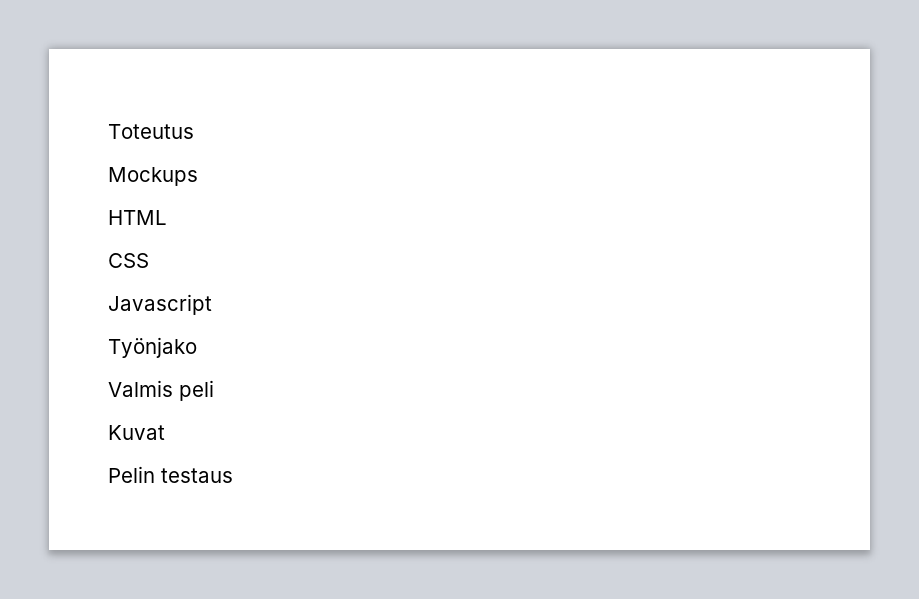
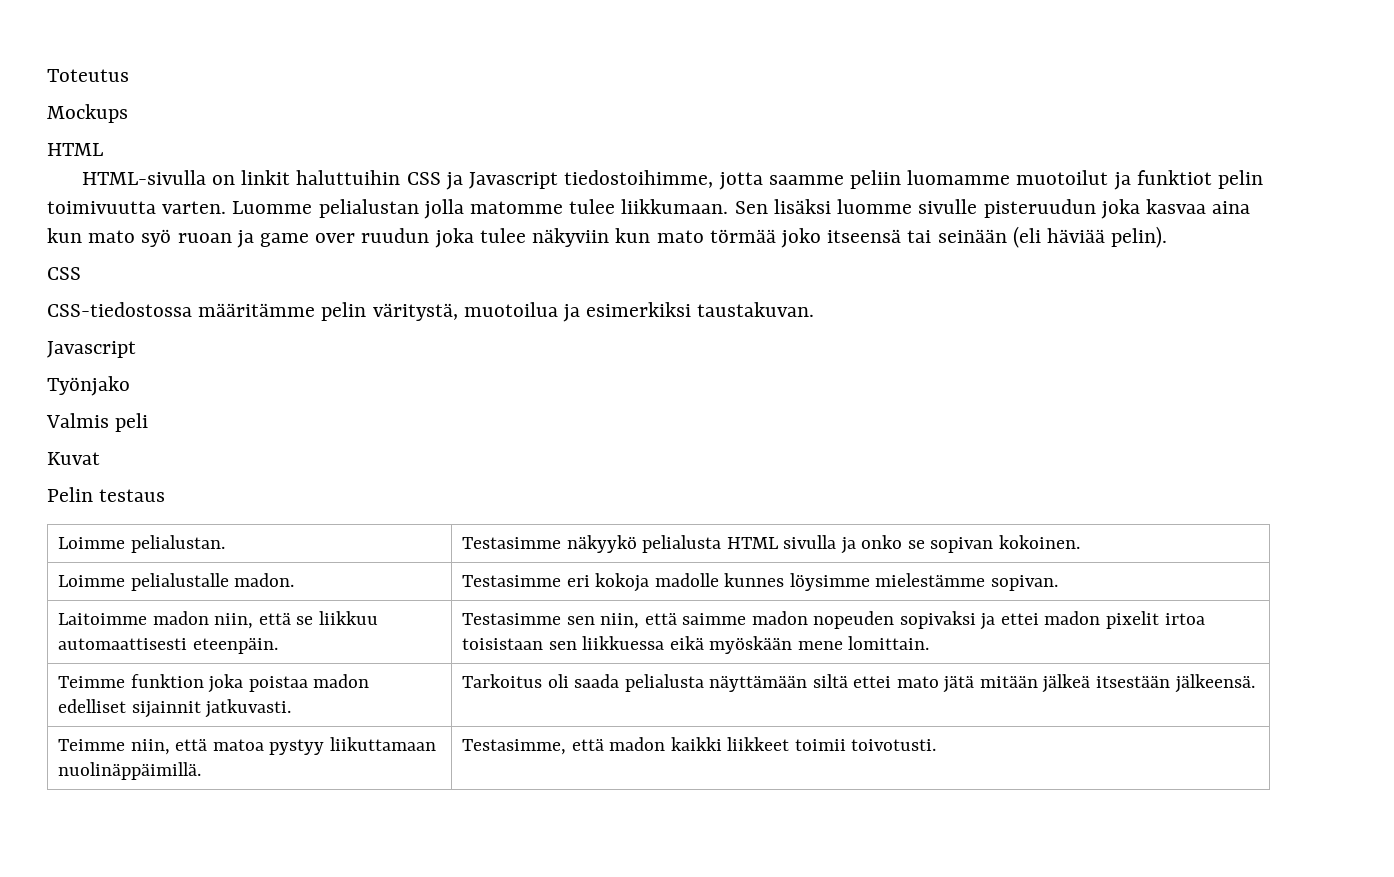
+ HTML-sivulla on linkit haluttuihin CSS ja Javascript tiedostoihimme, jotta saamme peliin luomamme muotoilut ja funktiot pelin toimivuutta varten. Luomme pelialustan jolla matomme tulee liikkumaan. Sen lisäksi luomme sivulle pisteruudun joka kasvaa aina kun mato syö ruoan ja game over ruudun joka tulee näkyviin kun mato törmää joko itseensä tai seinään (eli häviää pelin).
  CSS
+ CSS-tiedostossa määritämme pelin väritystä, muotoilua ja esimerkiksi taustakuvan.
+ Loimme pelialustan. | Testasimme näkyykö pelialusta HTML sivulla ja onko se sopivan kokoinen.
+ Loimme pelialustalle madon. | Testasimme eri kokoja madolle kunnes löysimme mielestämme sopivan.
+ Laitoimme madon niin, että se liikkuu automaattisesti eteenpäin. | Testasimme sen niin, että saimme madon nopeuden sopivaksi ja ettei madon pixelit irtoa toisistaan sen liikkuessa eikä myöskään mene lomittain.
+ Teimme funktion joka poistaa madon edelliset sijainnit jatkuvasti. | Tarkoitus oli saada pelialusta näyttämään siltä ettei mato jätä mitään jälkeä itsestään jälkeensä.
+ Teimme niin, että matoa pystyy liikuttamaan nuolinäppäimillä. | Testasimme, että madon kaikki liikkeet toimii toivotusti.

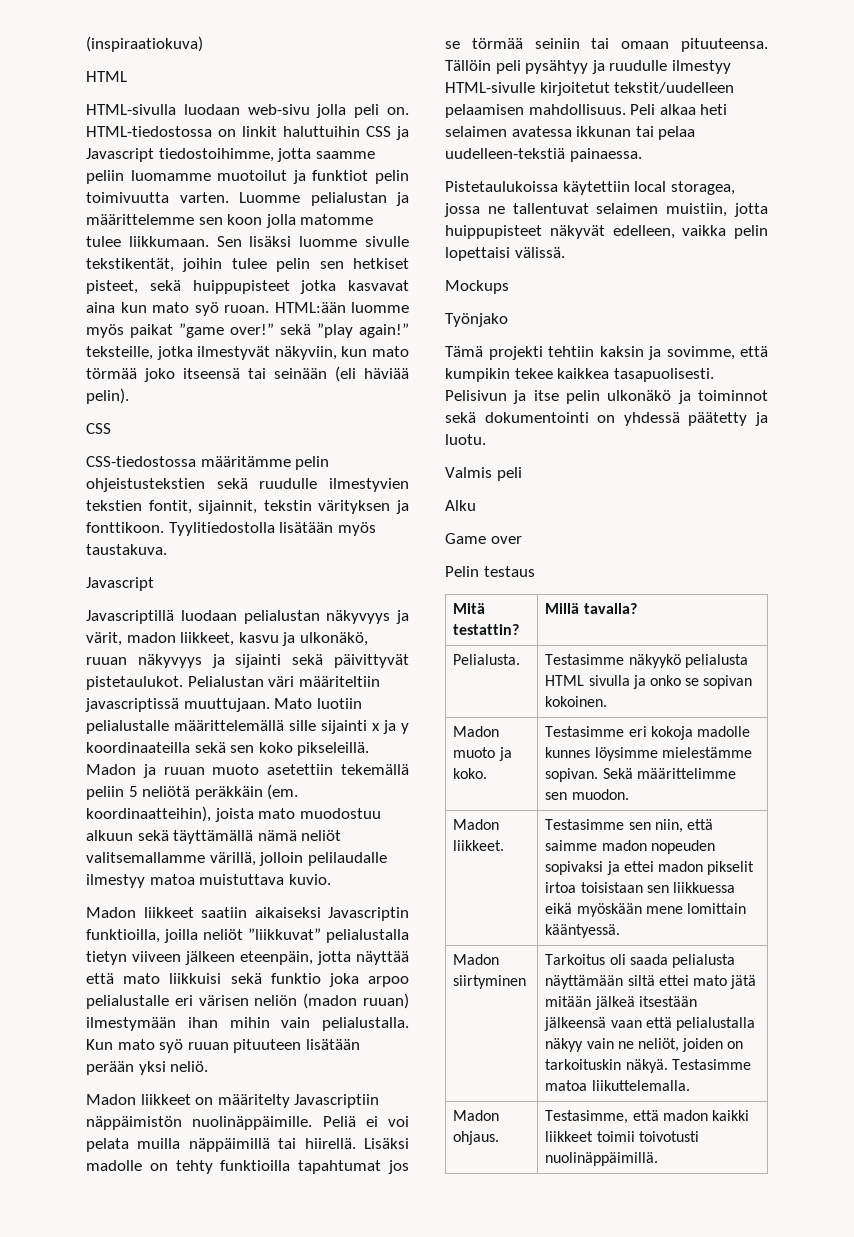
- Toteutus
- Mockups
+ (inspiraatiokuva)
- HTML-sivulla on linkit haluttuihin CSS ja Javascript tiedostoihimme, jotta saamme peliin luomamme muotoilut ja funktiot pelin toimivuutta varten.
+ HTML-sivulla luodaan web-sivu jolla peli on. HTML-tiedostossa on linkit haluttuihin CSS ja Javascript tiedostoihimme, jotta saamme peliin luomamme muotoilut ja funktiot pelin toimivuutta varten.
- Luomme pelialustan jolla matomme tulee liikkumaan.
+ Luomme pelialustan ja määrittelemme sen koon jolla matomme tulee liikkumaan.
- Sen lisäksi luomme sivulle pisteruudun joka kasvaa aina kun mato syö ruoan ja game over ruudun joka tulee näkyviin kun mato törmää joko itseensä tai seinään (eli häviää pelin).
+ Sen lisäksi luomme sivulle tekstikentät, joihin tulee pelin sen hetkiset pisteet, sekä huippupisteet jotka kasvavat aina kun mato syö ruoan. HTML:ään luomme myös paikat ”game over!” sekä ”play again!” teksteille, jotka ilmestyvät näkyviin, kun mato törmää joko itseensä tai seinään (eli häviää pelin).
- CSS-tiedostossa määritämme pelin väritystä, muotoilua ja esimerkiksi taustakuvan.
+ CSS-tiedostossa määritämme pelin ohjeistustekstien sekä ruudulle ilmestyvien tekstien fontit, sijainnit, tekstin värityksen ja fonttikoon. Tyylitiedostolla lisätään myös taustakuva.
  Javascript
+ Javascriptillä luodaan pelialustan näkyvyys ja värit, madon liikkeet, kasvu ja ulkonäkö, ruuan näkyvyys ja sijainti sekä päivittyvät pistetaulukot. Pelialustan väri määriteltiin javascriptissä muuttujaan. Mato luotiin pelialustalle määrittelemällä sille sijainti x ja y koordinaateilla sekä sen koko pikseleillä. Madon ja ruuan muoto asetettiin tekemällä peliin 5 neliötä peräkkäin (em. koordinaatteihin), joista mato muodostuu alkuun sekä täyttämällä nämä neliöt valitsemallamme värillä, jolloin pelilaudalle ilmestyy matoa muistuttava kuvio.
+ Madon liikkeet saatiin aikaiseksi Javascriptin funktioilla, joilla neliöt ”liikkuvat” pelialustalla tietyn viiveen jälkeen eteenpäin, jotta näyttää että mato liikkuisi sekä funktio joka arpoo pelialustalle eri värisen neliön (madon ruuan) ilmestymään ihan mihin vain pelialustalla. Kun mato syö ruuan pituuteen lisätään perään yksi neliö.
+ Madon liikkeet on määritelty Javascriptiin näppäimistön nuolinäppäimille. Peliä ei voi pelata muilla näppäimillä tai hiirellä. Lisäksi madolle on tehty funktioilla tapahtumat jos se törmää seiniin tai omaan pituuteensa. Tällöin peli pysähtyy ja ruudulle ilmestyy HTML-sivulle kirjoitetut tekstit/uudelleen pelaamisen mahdollisuus. Peli alkaa heti selaimen avatessa ikkunan tai pelaa uudelleen-tekstiä painaessa.
+ Pistetaulukoissa käytettiin local storagea, jossa ne tallentuvat selaimen muistiin, jotta huippupisteet näkyvät edelleen, vaikka pelin lopettaisi välissä.
+ Mockups
  Työnjako
+ Tämä projekti tehtiin kaksin ja sovimme, että kumpikin tekee kaikkea tasapuolisesti. Pelisivun ja itse pelin ulkonäkö ja toiminnot sekä dokumentointi on yhdessä päätetty ja luotu.
- Kuvat
+ Alku
+ Game over
- Loimme pelialustan. | Testasimme näkyykö pelialusta HTML sivulla ja onko se sopivan kokoinen.
+ Mitä testattin? | Millä tavalla?
+ Pelialusta. | Testasimme näkyykö pelialusta HTML sivulla ja onko se sopivan kokoinen.
- Loimme pelialustalle madon. | Testasimme eri kokoja madolle kunnes löysimme mielestämme sopivan.
- Laitoimme madon niin, että se liikkuu automaattisesti eteenpäin. | Testasimme sen niin, että saimme madon nopeuden sopivaksi ja ettei madon pixelit irtoa toisistaan sen liikkuessa eikä myöskään mene lomittain.
- Teimme funktion joka poistaa madon edelliset sijainnit jatkuvasti. | Tarkoitus oli saada pelialusta näyttämään siltä ettei mato jätä mitään jälkeä itsestään jälkeensä.
- Teimme niin, että matoa pystyy liikuttamaan nuolinäppäimillä. | Testasimme, että madon kaikki liikkeet toimii toivotusti.
+ Madon muoto ja koko. | Testasimme eri kokoja madolle kunnes löysimme mielestämme sopivan. Sekä määrittelimme sen muodon.
+ Madon liikkeet. | Testasimme sen niin, että saimme madon nopeuden sopivaksi ja ettei madon pikselit irtoa toisistaan sen liikkuessa eikä myöskään mene lomittain kääntyessä.
+ Madon siirtyminen | Tarkoitus oli saada pelialusta näyttämään siltä ettei mato jätä mitään jälkeä itsestään jälkeensä vaan että pelialustalla näkyy vain ne neliöt, joiden on tarkoituskin näkyä. Testasimme matoa liikuttelemalla.
+ Madon ohjaus. | Testasimme, että madon kaikki liikkeet toimii toivotusti nuolinäppäimillä.

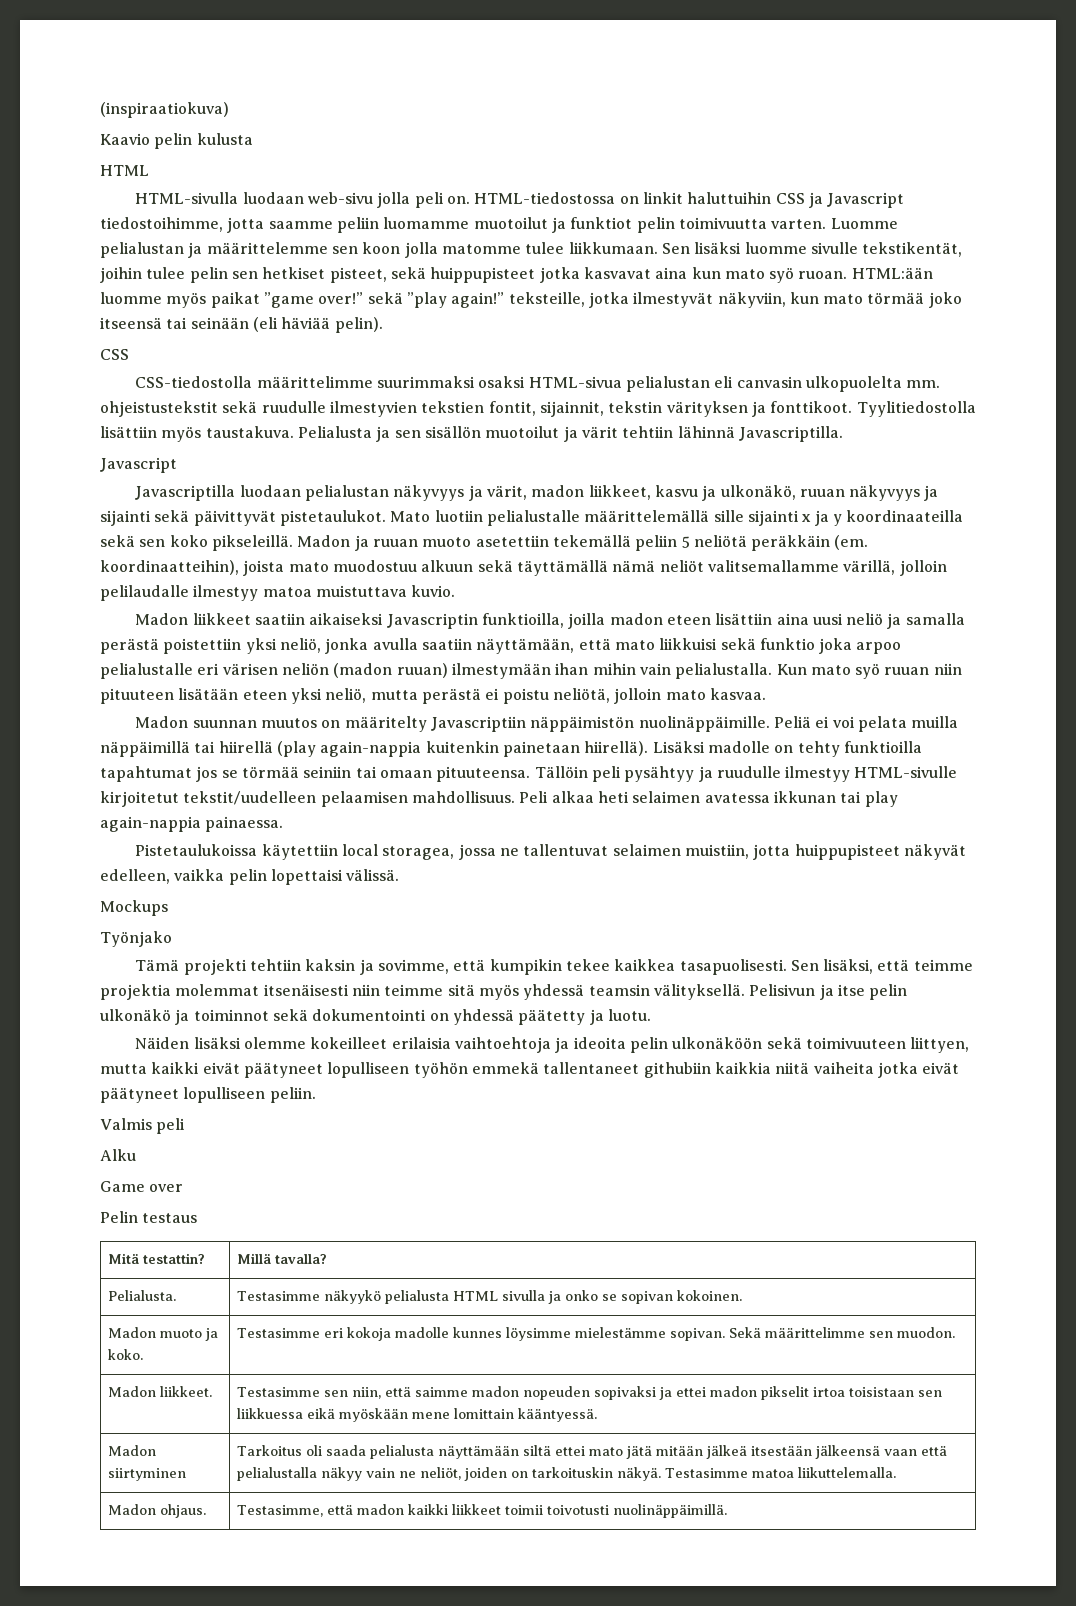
+ Kaavio pelin kulusta
- CSS-tiedostossa määritämme pelin ohjeistustekstien sekä ruudulle ilmestyvien tekstien fontit, sijainnit, tekstin värityksen ja fonttikoon. Tyylitiedostolla lisätään myös taustakuva.
+ CSS-tiedostolla määrittelimme suurimmaksi osaksi HTML-sivua pelialustan eli canvasin ulkopuolelta mm. ohjeistustekstit sekä ruudulle ilmestyvien tekstien fontit, sijainnit, tekstin värityksen ja fonttikoot. Tyylitiedostolla lisättiin myös taustakuva. Pelialusta ja sen sisällön muotoilut ja värit tehtiin lähinnä Javascriptilla.
- Javascriptillä luodaan pelialustan näkyvyys ja värit, madon liikkeet, kasvu ja ulkonäkö, ruuan näkyvyys ja sijainti sekä päivittyvät pistetaulukot.
+ Javascriptilla luodaan pelialustan näkyvyys ja värit, madon liikkeet, kasvu ja ulkonäkö, ruuan näkyvyys ja sijainti sekä päivittyvät pistetaulukot.
- Pelialustan väri määriteltiin javascriptissä muuttujaan.
- Madon liikkeet saatiin aikaiseksi Javascriptin funktioilla, joilla neliöt ”liikkuvat” pelialustalla tietyn viiveen jälkeen eteenpäin, jotta näyttää että mato liikkuisi sekä funktio joka arpoo pelialustalle eri värisen neliön (madon ruuan) ilmestymään ihan mihin vain pelialustalla.
+ Madon liikkeet saatiin aikaiseksi Javascriptin funktioilla, joilla madon eteen lisättiin aina uusi neliö ja samalla perästä poistettiin yksi neliö, jonka avulla saatiin näyttämään, että mato liikkuisi sekä funktio joka arpoo pelialustalle eri värisen neliön (madon ruuan) ilmestymään ihan mihin vain pelialustalla.
- Kun mato syö ruuan pituuteen lisätään perään yksi neliö.
- Madon liikkeet on määritelty Javascriptiin näppäimistön nuolinäppäimille.
+ Kun mato syö ruuan niin pituuteen lisätään eteen yksi neliö, mutta perästä ei poistu neliötä, jolloin mato kasvaa.
+ Madon suunnan muutos on määritelty Javascriptiin näppäimistön nuolinäppäimille.
- Peliä ei voi pelata muilla näppäimillä tai hiirellä.
+ Peliä ei voi pelata muilla näppäimillä tai hiirellä (play again-nappia kuitenkin painetaan hiirellä).
- Peli alkaa heti selaimen avatessa ikkunan tai pelaa uudelleen-tekstiä painaessa.
+ Peli alkaa heti selaimen avatessa ikkunan tai play again-nappia painaessa.
+ Sen lisäksi, että teimme projektia molemmat itsenäisesti niin teimme sitä myös yhdessä teamsin välityksellä.
+ Näiden lisäksi olemme kokeilleet erilaisia vaihtoehtoja ja ideoita pelin ulkonäköön sekä toimivuuteen liittyen, mutta kaikki eivät päätyneet lopulliseen työhön emmekä tallentaneet githubiin kaikkia niitä vaiheita jotka eivät päätyneet lopulliseen peliin.

